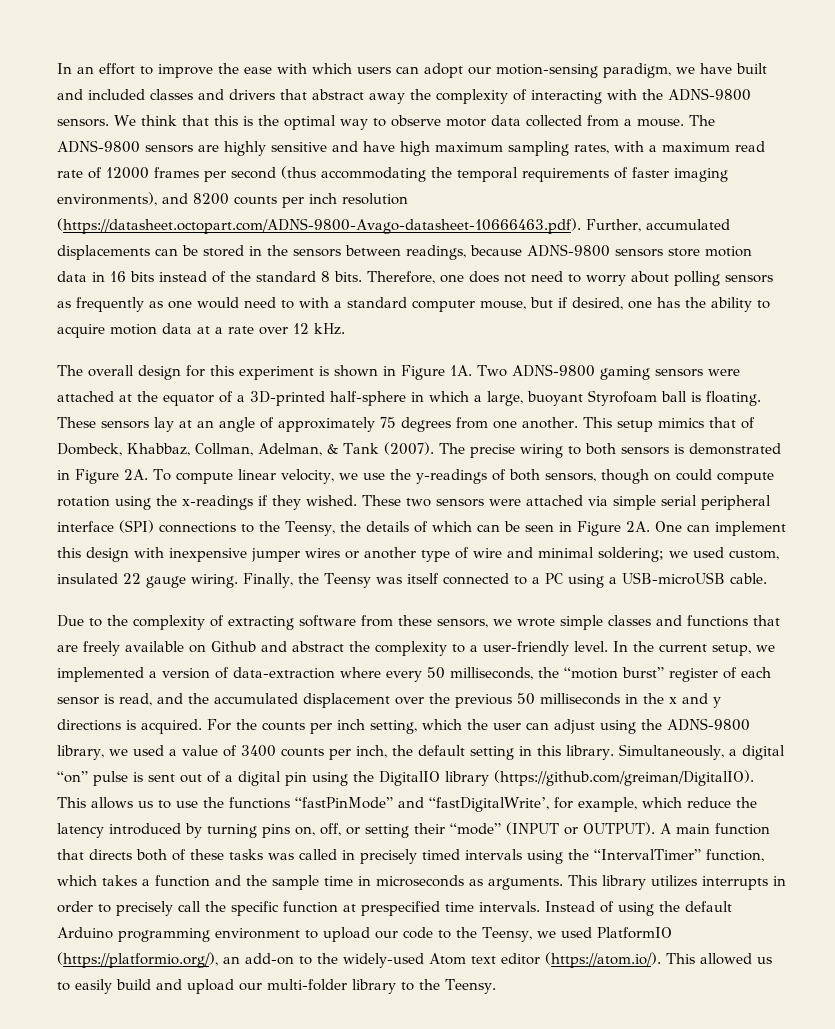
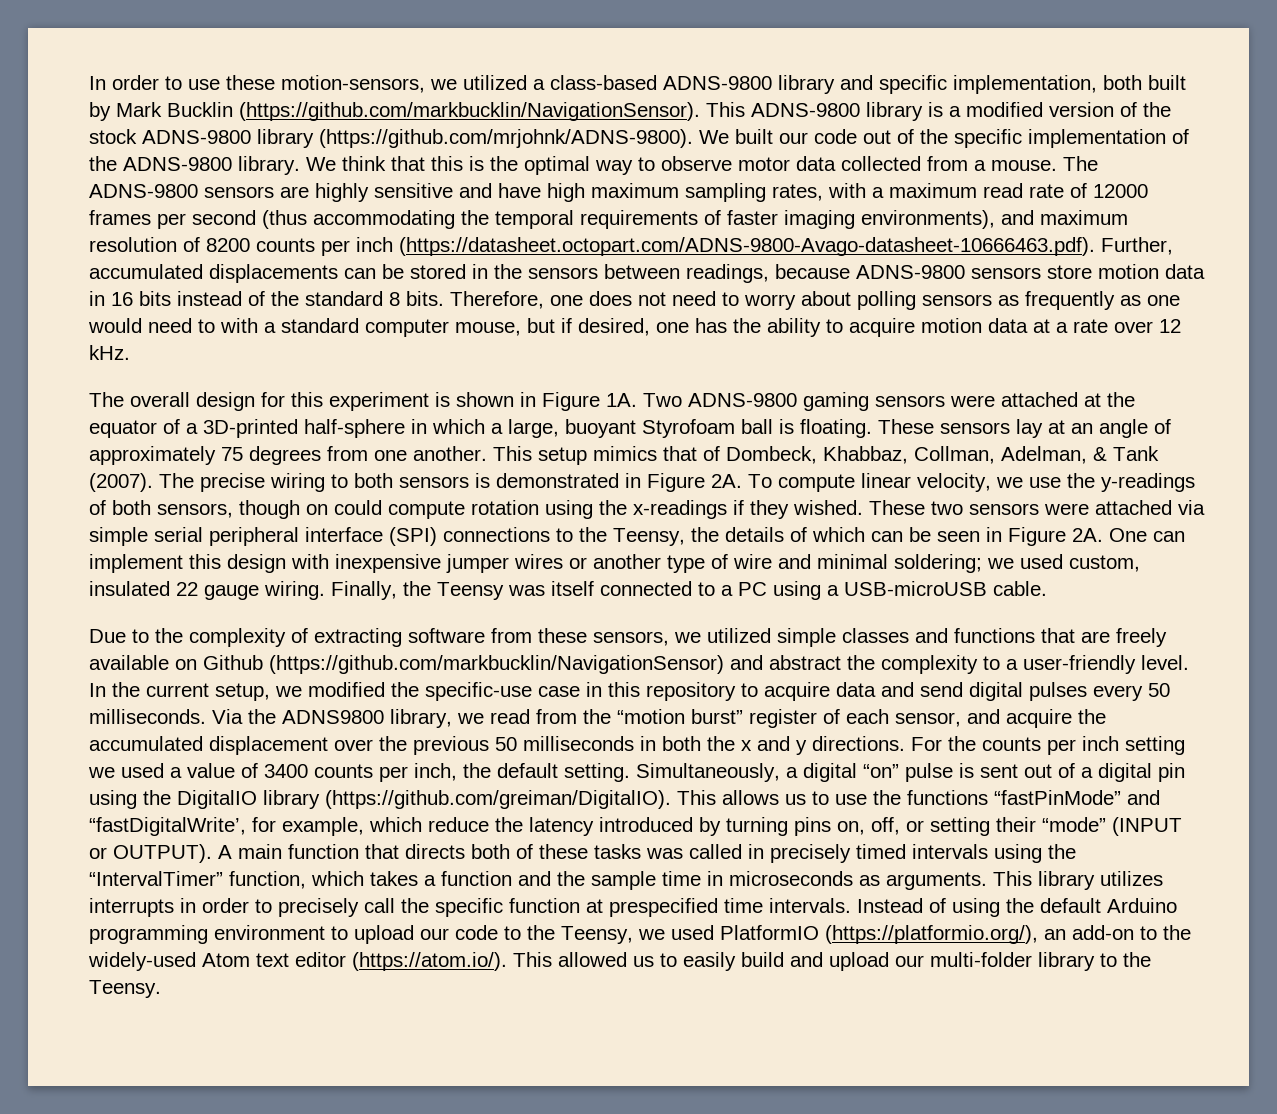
- In an effort to improve the ease with which users can adopt our motion-sensing paradigm, we have built and included classes and drivers that abstract away the complexity of interacting with the ADNS-9800 sensors.
+ In order to use these motion-sensors, we utilized a class-based ADNS-9800 library and specific implementation, both built by Mark Bucklin (https://github.com/markbucklin/NavigationSensor). This ADNS-9800 library is a modified version of the stock ADNS-9800 library (https://github.com/mrjohnk/ADNS-9800). We built our code out of the specific implementation of the ADNS-9800 library.
- The ADNS-9800 sensors are highly sensitive and have high maximum sampling rates, with a maximum read rate of 12000 frames per second (thus accommodating the temporal requirements of faster imaging environments), and 8200 counts per inch resolution (https://datasheet.octopart.com/ADNS-9800-Avago-datasheet-10666463.pdf). Further, accumulated displacements can be stored in the sensors between readings, because ADNS-9800 sensors store motion data in 16 bits instead of the standard 8 bits.
+ The ADNS-9800 sensors are highly sensitive and have high maximum sampling rates, with a maximum read rate of 12000 frames per second (thus accommodating the temporal requirements of faster imaging environments), and maximum resolution of 8200 counts per inch (https://datasheet.octopart.com/ADNS-9800-Avago-datasheet-10666463.pdf). Further, accumulated displacements can be stored in the sensors between readings, because ADNS-9800 sensors store motion data in 16 bits instead of the standard 8 bits.
- Due to the complexity of extracting software from these sensors, we wrote simple classes and functions that are freely available on Github and abstract the complexity to a user-friendly level.
+ Due to the complexity of extracting software from these sensors, we utilized simple classes and functions that are freely available on Github (https://github.com/markbucklin/NavigationSensor) and abstract the complexity to a user-friendly level.
- In the current setup, we implemented a version of data-extraction where every 50 milliseconds, the “motion burst” register of each sensor is read, and the accumulated displacement over the previous 50 milliseconds in the x and y directions is acquired.
+ In the current setup, we modified the specific-use case in this repository to acquire data and send digital pulses every 50 milliseconds. Via the ADNS9800 library, we read from the “motion burst” register of each sensor, and acquire the accumulated displacement over the previous 50 milliseconds in both the x and y directions.
- For the counts per inch setting, which the user can adjust using the ADNS-9800 library, we used a value of 3400 counts per inch, the default setting in this library.
+ For the counts per inch setting we used a value of 3400 counts per inch, the default setting.

